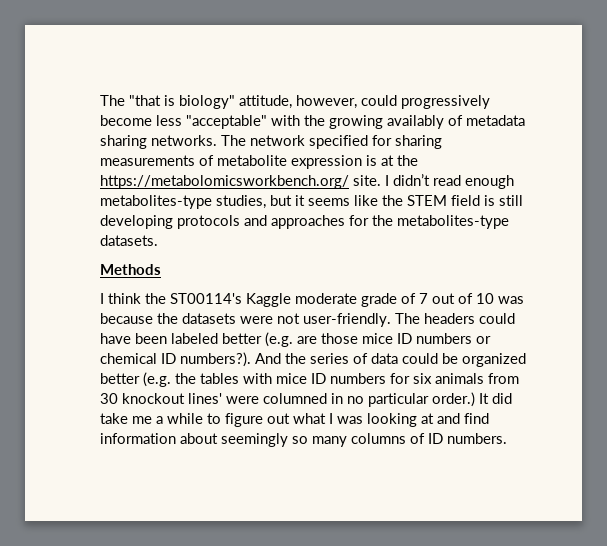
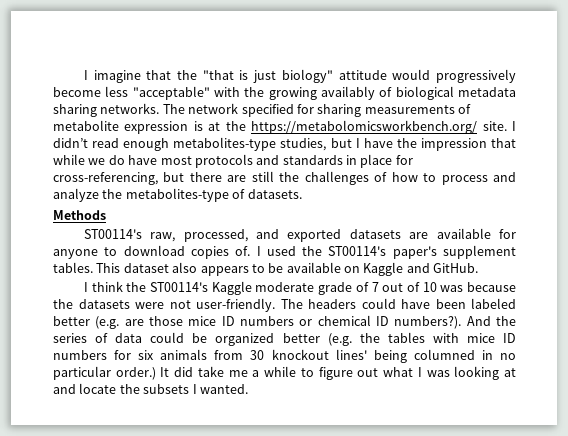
- The "that is biology" attitude, however, could progressively become less "acceptable" with the growing availably of metadata sharing networks.
+ I imagine that the "that is just biology" attitude would progressively become less "acceptable" with the growing availably of biological metadata sharing networks.
- I didn’t read enough metabolites-type studies, but it seems like the STEM field is still developing protocols and approaches for the metabolites-type datasets.
+ I didn’t read enough metabolites-type studies, but I have the impression that while we do have most protocols and standards in place for cross-referencing, but there are still the challenges of how to process and analyze the metabolites-type of datasets.
+ ST00114's raw, processed, and exported datasets are available for anyone to download copies of. I used the ST00114's paper's supplement tables. This dataset also appears to be available on Kaggle and GitHub.
- And the series of data could be organized better (e.g. the tables with mice ID numbers for six animals from 30 knockout lines' were columned in no particular order.)
+ And the series of data could be organized better (e.g. the tables with mice ID numbers for six animals from 30 knockout lines' being columned in no particular order.)
- It did take me a while to figure out what I was looking at and find information about seemingly so many columns of ID numbers.
+ It did take me a while to figure out what I was looking at and locate the subsets I wanted.

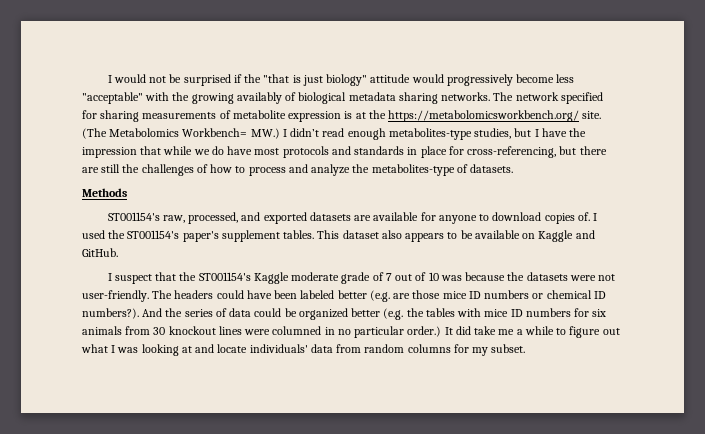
- I imagine that the "that is just biology" attitude would progressively become less "acceptable" with the growing availably of biological metadata sharing networks.
+ I would not be surprised if the "that is just biology" attitude would progressively become less "acceptable" with the growing availably of biological metadata sharing networks.
- I didn’t read enough metabolites-type studies, but I have the impression that while we do have most protocols and standards in place for cross-referencing, but there are still the challenges of how to process and analyze the metabolites-type of datasets.
+ (The Metabolomics Workbench= MW.) I didn’t read enough metabolites-type studies, but I have the impression that while we do have most protocols and standards in place for cross-referencing, but there are still the challenges of how to process and analyze the metabolites-type of datasets.
- ST00114's raw, processed, and exported datasets are available for anyone to download copies of.
+ ST001154's raw, processed, and exported datasets are available for anyone to download copies of.
- I used the ST00114's paper's supplement tables.
+ I used the ST001154's paper's supplement tables.
- I think the ST00114's Kaggle moderate grade of 7 out of 10 was because the datasets were not user-friendly.
+ I suspect that the ST001154's Kaggle moderate grade of 7 out of 10 was because the datasets were not user-friendly.
- And the series of data could be organized better (e.g. the tables with mice ID numbers for six animals from 30 knockout lines' being columned in no particular order.)
+ And the series of data could be organized better (e.g. the tables with mice ID numbers for six animals from 30 knockout lines were columned in no particular order.)
- It did take me a while to figure out what I was looking at and locate the subsets I wanted.
+ It did take me a while to figure out what I was looking at and locate individuals' data from random columns for my subset.

